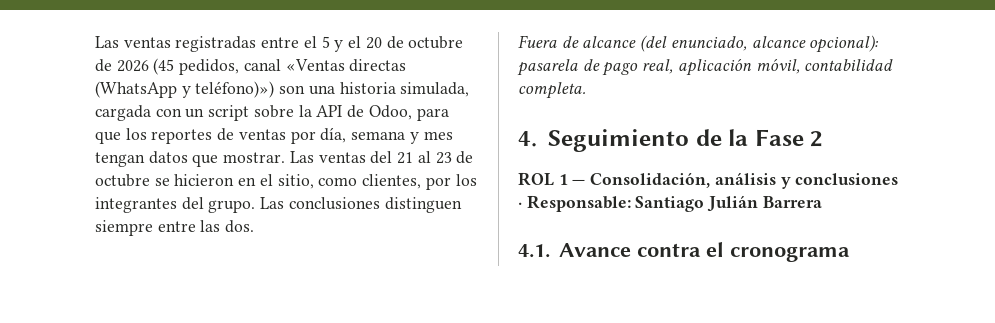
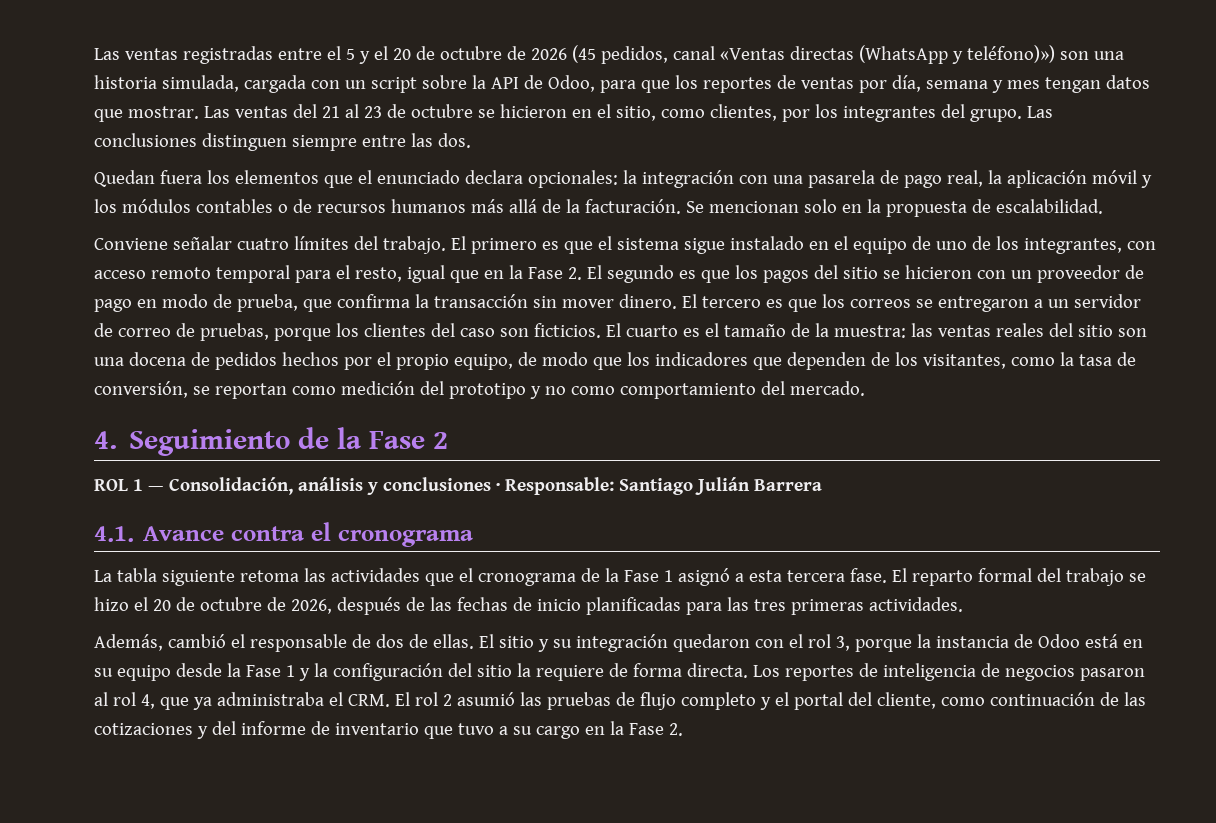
- Fuera de alcance (del enunciado, alcance opcional): pasarela de pago real, aplicación móvil, contabilidad completa.
+ Quedan fuera los elementos que el enunciado declara opcionales: la integración con una pasarela de pago real, la aplicación móvil y los módulos contables o de recursos humanos más allá de la facturación. Se mencionan solo en la propuesta de escalabilidad.
+ Conviene señalar cuatro límites del trabajo. El primero es que el sistema sigue instalado en el equipo de uno de los integrantes, con acceso remoto temporal para el resto, igual que en la Fase 2. El segundo es que los pagos del sitio se hicieron con un proveedor de pago en modo de prueba, que confirma la transacción sin mover dinero. El tercero es que los correos se entregaron a un servidor de correo de pruebas, porque los clientes del caso son ficticios. El cuarto es el tamaño de la muestra: las ventas reales del sitio son una docena de pedidos hechos por el propio equipo, de modo que los indicadores que dependen de los visitantes, como la tasa de conversión, se reportan como medición del prototipo y no como comportamiento del mercado.
+ La tabla siguiente retoma las actividades que el cronograma de la Fase 1 asignó a esta tercera fase. El reparto formal del trabajo se hizo el 20 de octubre de 2026, después de las fechas de inicio planificadas para las tres primeras actividades.
+ Además, cambió el responsable de dos de ellas. El sitio y su integración quedaron con el rol 3, porque la instancia de Odoo está en su equipo desde la Fase 1 y la configuración del sitio la requiere de forma directa. Los reportes de inteligencia de negocios pasaron al rol 4, que ya administraba el CRM. El rol 2 asumió las pruebas de flujo completo y el portal del cliente, como continuación de las cotizaciones y del informe de inventario que tuvo a su cargo en la Fase 2.

